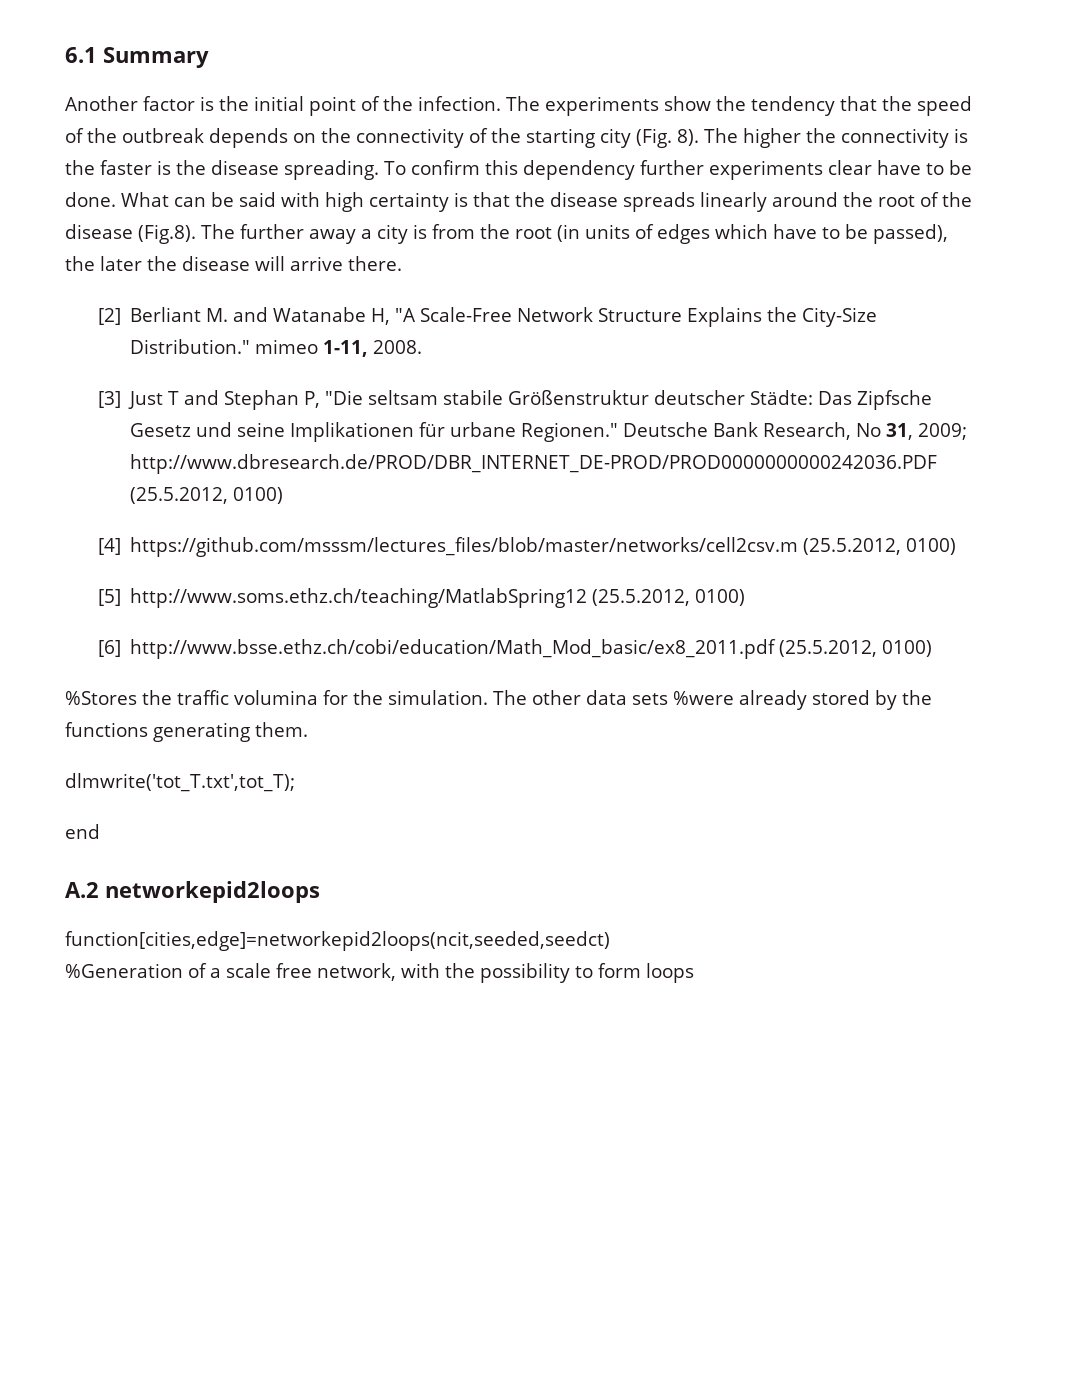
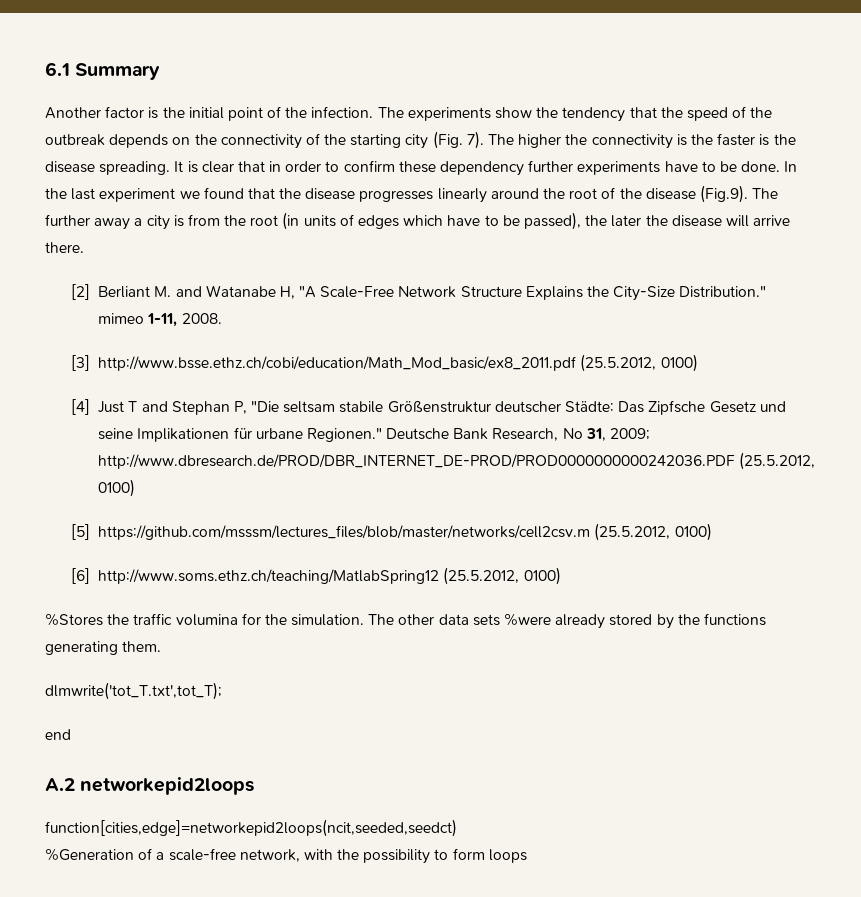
- The experiments show the tendency that the speed of the outbreak depends on the connectivity of the starting city (Fig. 8).
+ The experiments show the tendency that the speed of the outbreak depends on the connectivity of the starting city (Fig. 7).
- To confirm this dependency further experiments clear have to be done.
+ It is clear that in order to confirm these dependency further experiments have to be done.
- What can be said with high certainty is that the disease spreads linearly around the root of the disease (Fig.8). The further away a city is from the root (in units of edges which have to be passed), the later the disease will arrive there.
+ In the last experiment we found that the disease progresses linearly around the root of the disease (Fig.9). The further away a city is from the root (in units of edges which have to be passed), the later the disease will arrive there.
- [3] Just T and Stephan P, "Die seltsam stabile Größenstruktur deutscher Städte: Das Zipfsche Gesetz und seine Implikationen für urbane Regionen."
+ [3] http://www.bsse.ethz.ch/cobi/education/Math_Mod_basic/ex8_2011.pdf (25.5.2012, 0100)
+ [4] Just T and Stephan P, "Die seltsam stabile Größenstruktur deutscher Städte: Das Zipfsche Gesetz und seine Implikationen für urbane Regionen."
- [4] https://github.com/msssm/lectures_files/blob/master/networks/cell2csv.m (25.5.2012, 0100)
+ [5] https://github.com/msssm/lectures_files/blob/master/networks/cell2csv.m (25.5.2012, 0100)
- [5] http://www.soms.ethz.ch/teaching/MatlabSpring12 (25.5.2012, 0100)
+ [6] http://www.soms.ethz.ch/teaching/MatlabSpring12 (25.5.2012, 0100)
- [6] http://www.bsse.ethz.ch/cobi/education/Math_Mod_basic/ex8_2011.pdf (25.5.2012, 0100)
- %Generation of a scale free network, with the possibility to form loops
+ %Generation of a scale-free network, with the possibility to form loops

